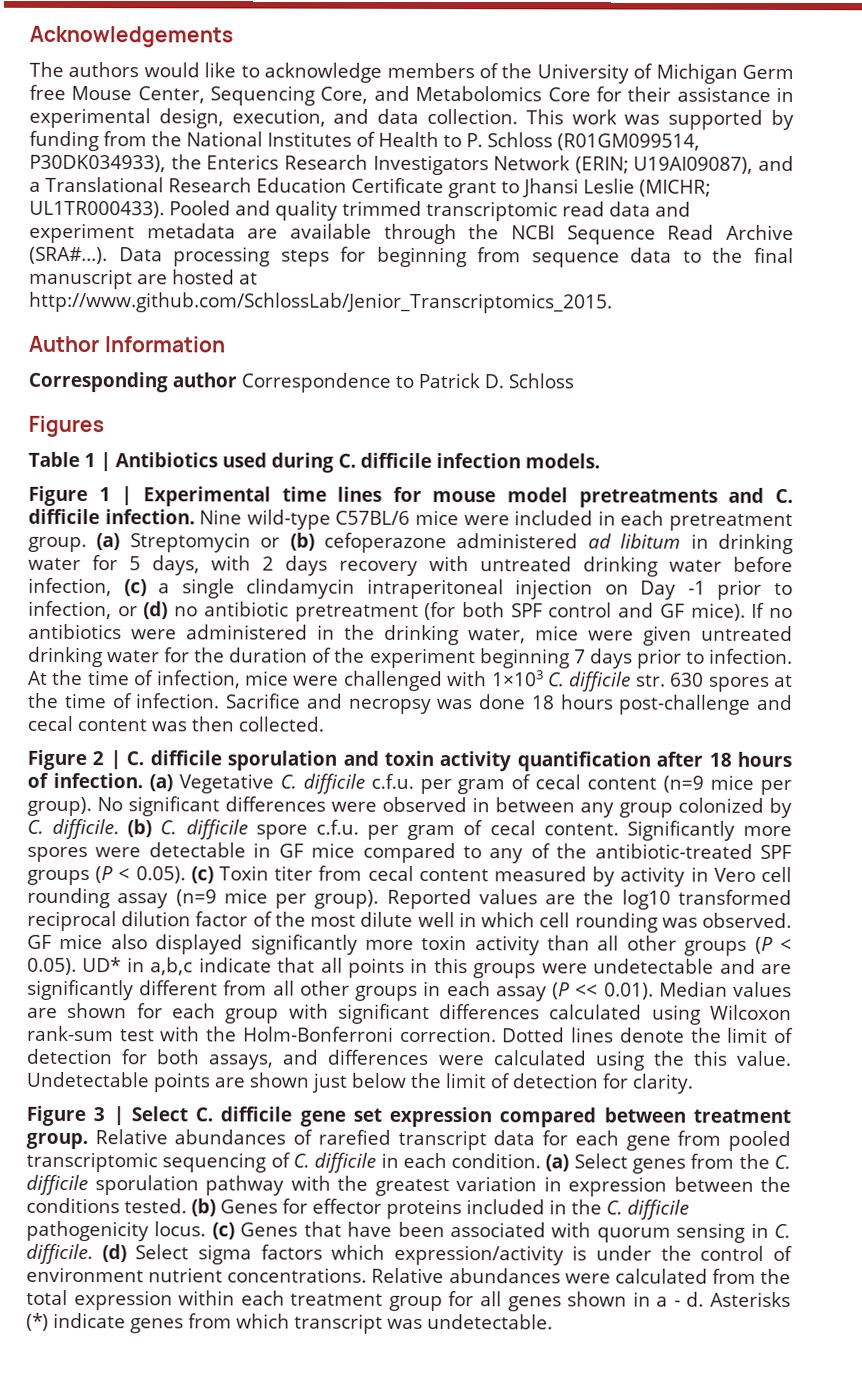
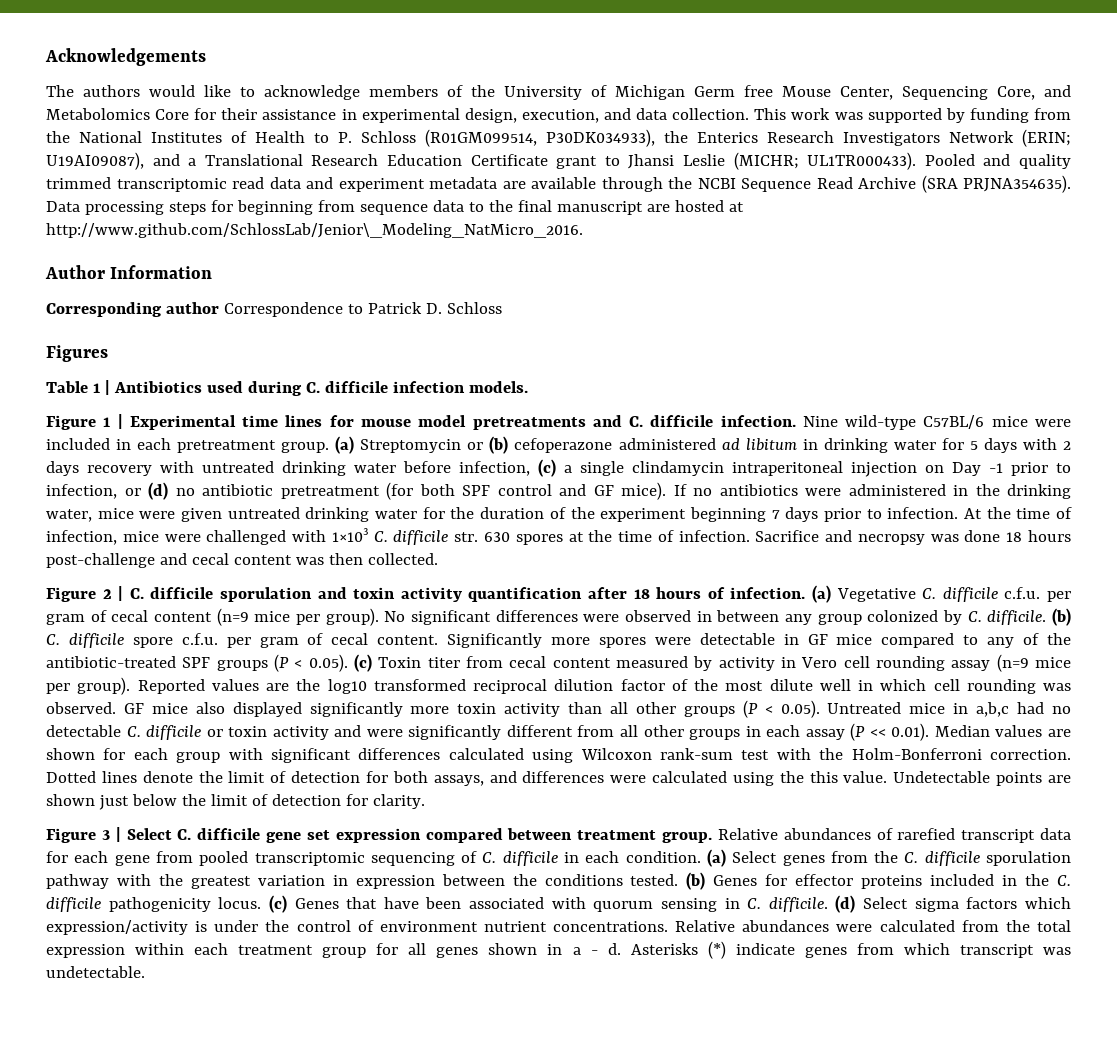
- Pooled and quality trimmed transcriptomic read data and experiment metadata are available through the NCBI Sequence Read Archive (SRA#...). Data processing steps for beginning from sequence data to the final manuscript are hosted at http://www.github.com/SchlossLab/Jenior_Transcriptomics_2015.
+ Pooled and quality trimmed transcriptomic read data and experiment metadata are available through the NCBI Sequence Read Archive (SRA PRJNA354635). Data processing steps for beginning from sequence data to the final manuscript are hosted at http://www.github.com/SchlossLab/Jenior\_Modeling_NatMicro_2016.
- (a) Streptomycin or (b) cefoperazone administered ad libitum in drinking water for 5 days, with 2 days recovery with untreated drinking water before infection, (c) a single clindamycin intraperitoneal injection on Day -1 prior to infection, or (d) no antibiotic pretreatment (for both SPF control and GF mice).
+ (a) Streptomycin or (b) cefoperazone administered ad libitum in drinking water for 5 days with 2 days recovery with untreated drinking water before infection, (c) a single clindamycin intraperitoneal injection on Day -1 prior to infection, or (d) no antibiotic pretreatment (for both SPF control and GF mice).
- GF mice also displayed significantly more toxin activity than all other groups (P < 0.05). UD* in a,b,c indicate that all points in this groups were undetectable and are significantly different from all other groups in each assay (P << 0.01). Median values are shown for each group with significant differences calculated using Wilcoxon rank-sum test with the Holm-Bonferroni correction.
+ GF mice also displayed significantly more toxin activity than all other groups (P < 0.05). Untreated mice in a,b,c had no detectable C. difficile or toxin activity and were significantly different from all other groups in each assay (P << 0.01). Median values are shown for each group with significant differences calculated using Wilcoxon rank-sum test with the Holm-Bonferroni correction.

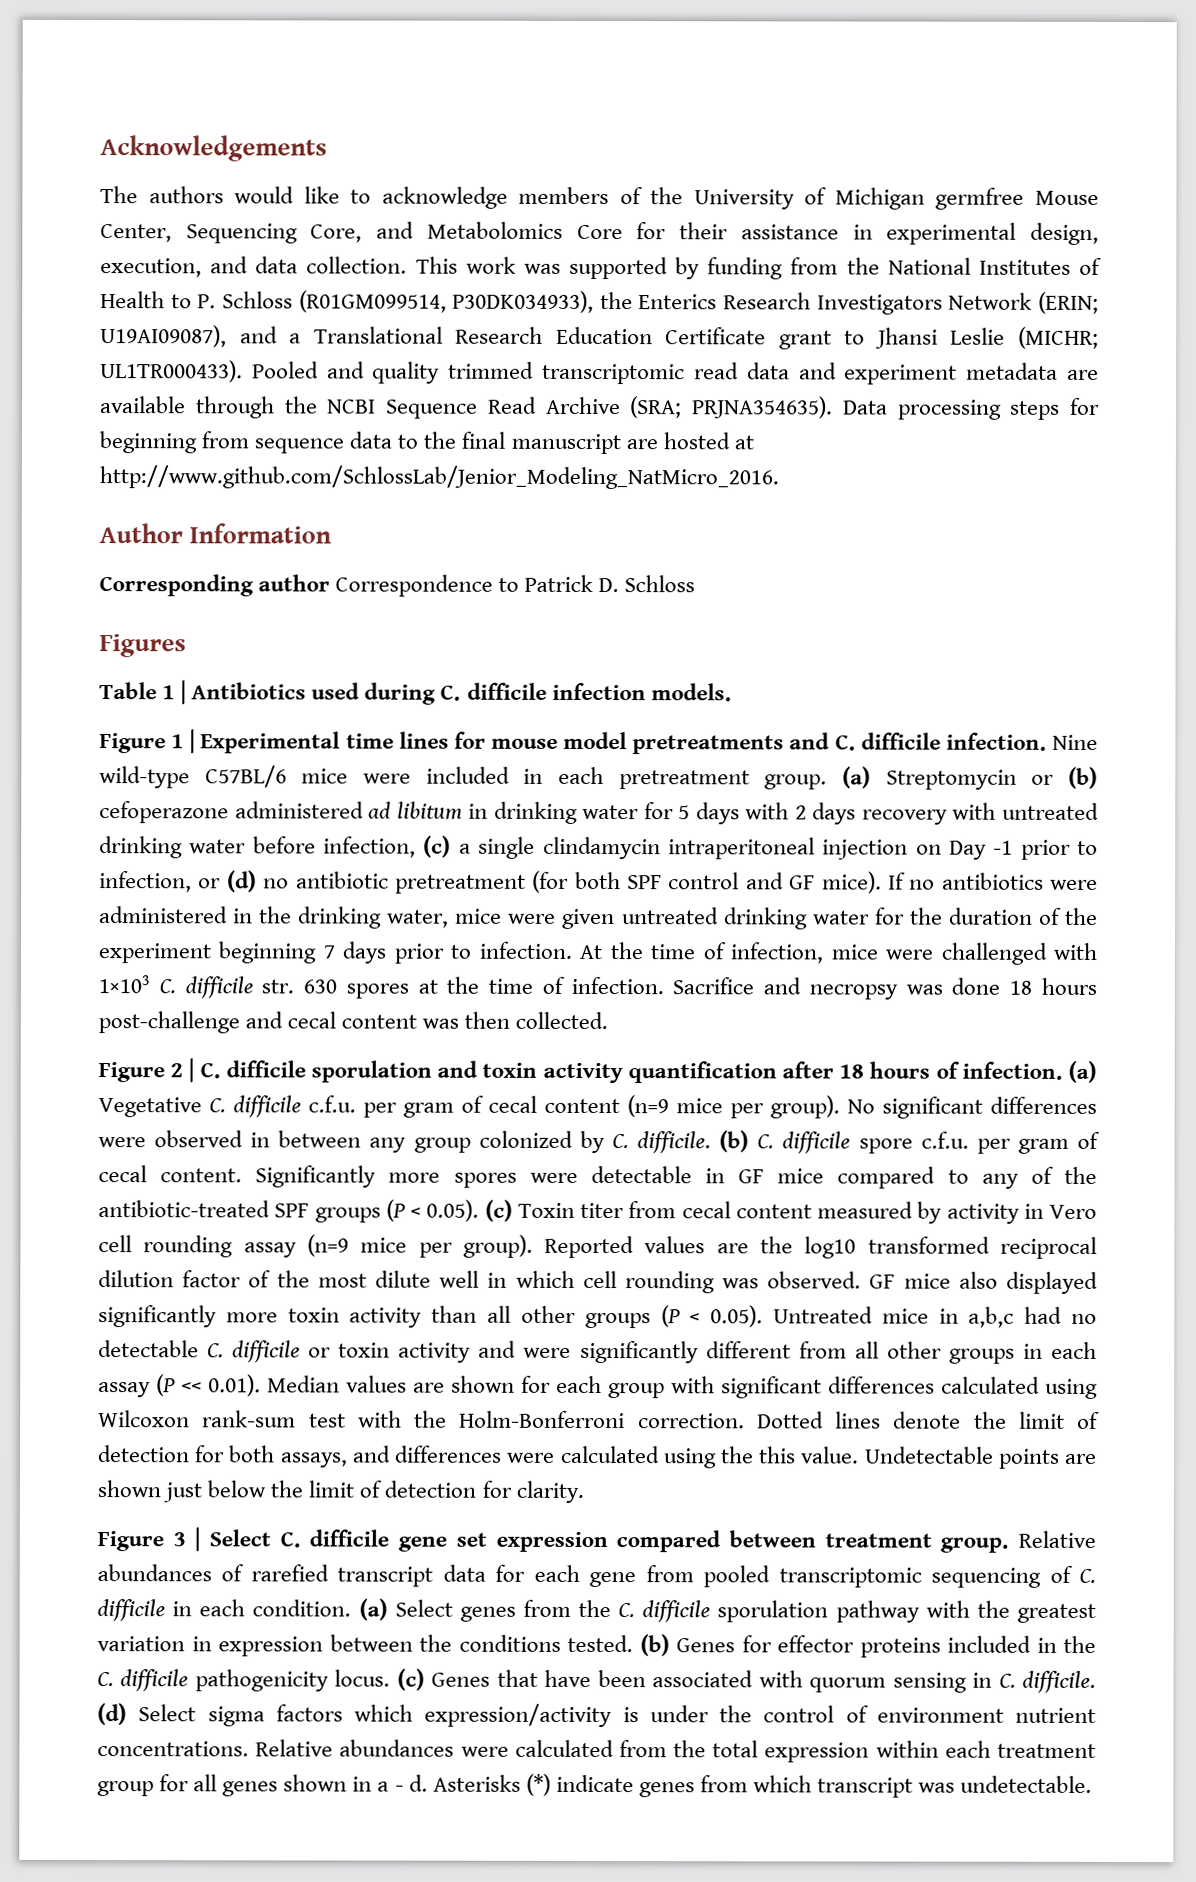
- The authors would like to acknowledge members of the University of Michigan Germ free Mouse Center, Sequencing Core, and Metabolomics Core for their assistance in experimental design, execution, and data collection.
+ The authors would like to acknowledge members of the University of Michigan germfree Mouse Center, Sequencing Core, and Metabolomics Core for their assistance in experimental design, execution, and data collection.
- Pooled and quality trimmed transcriptomic read data and experiment metadata are available through the NCBI Sequence Read Archive (SRA PRJNA354635).
+ Pooled and quality trimmed transcriptomic read data and experiment metadata are available through the NCBI Sequence Read Archive (SRA; PRJNA354635).
- Data processing steps for beginning from sequence data to the final manuscript are hosted at http://www.github.com/SchlossLab/Jenior\_Modeling_NatMicro_2016.
+ Data processing steps for beginning from sequence data to the final manuscript are hosted at http://www.github.com/SchlossLab/Jenior_Modeling_NatMicro_2016.

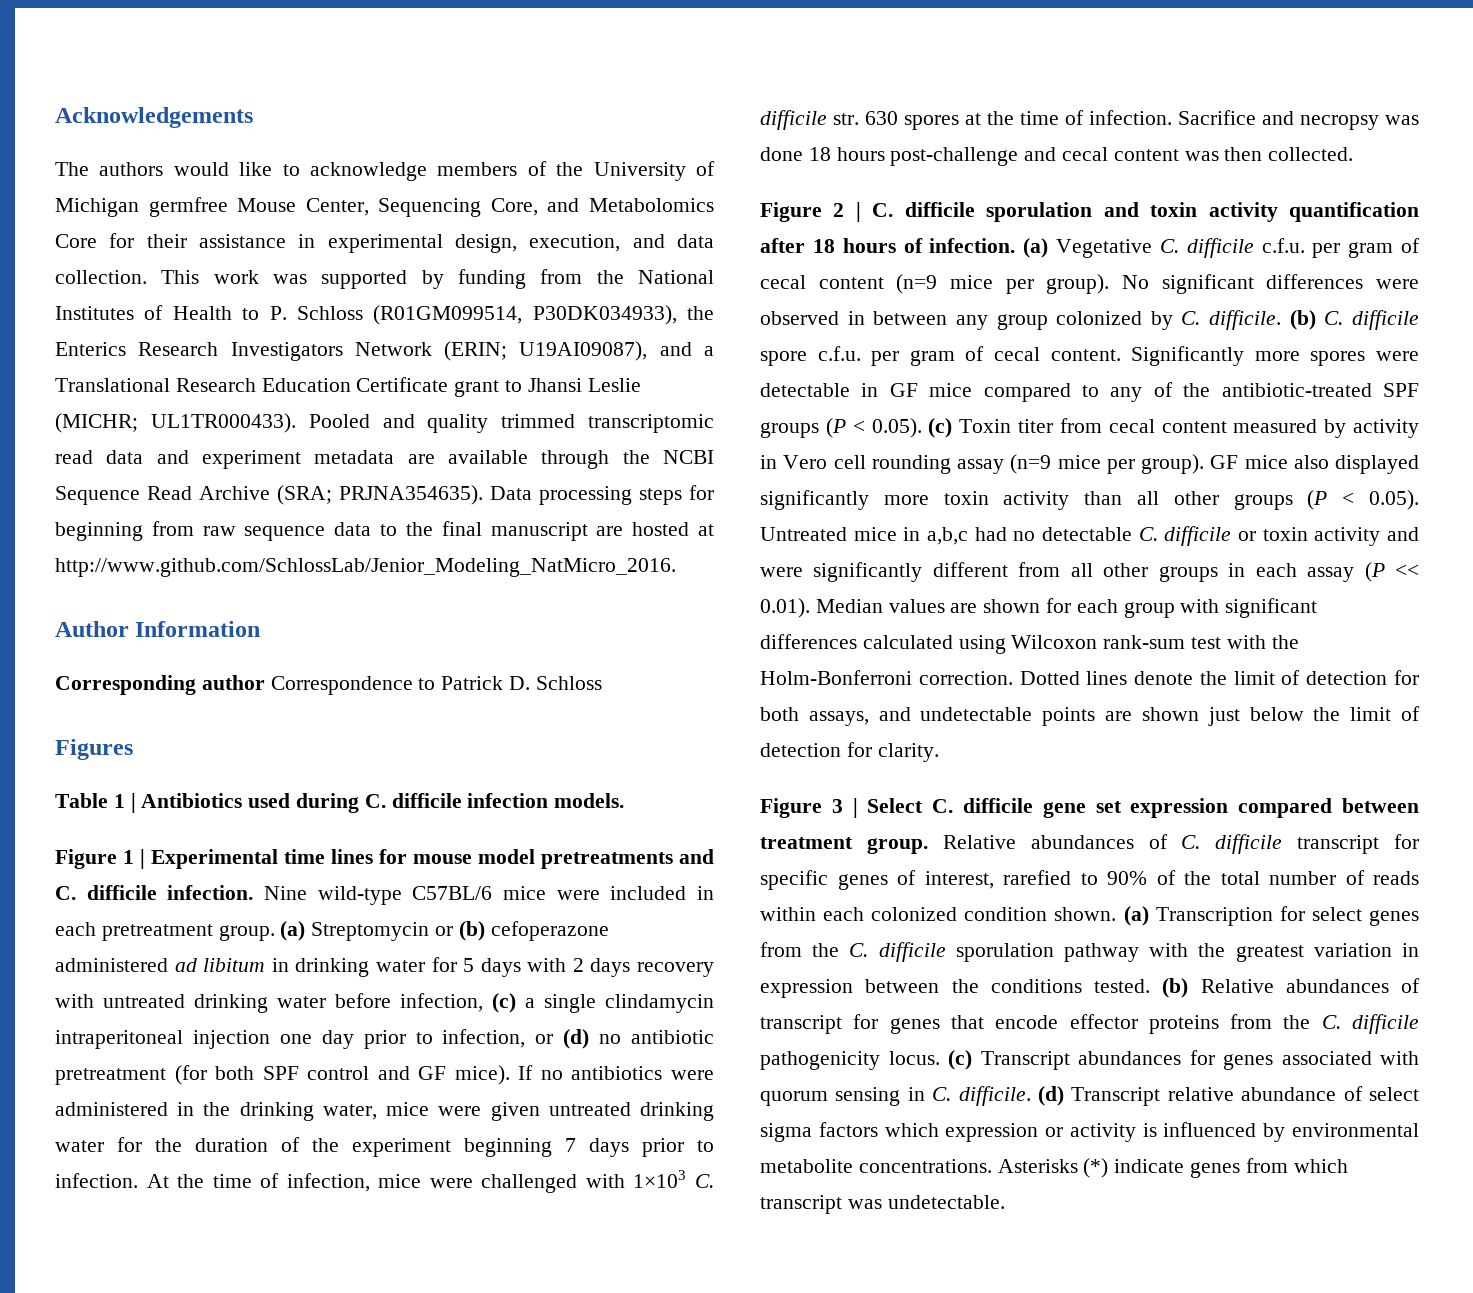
- Data processing steps for beginning from sequence data to the final manuscript are hosted at http://www.github.com/SchlossLab/Jenior_Modeling_NatMicro_2016.
+ Data processing steps for beginning from raw sequence data to the final manuscript are hosted at http://www.github.com/SchlossLab/Jenior_Modeling_NatMicro_2016.
- (a) Streptomycin or (b) cefoperazone administered ad libitum in drinking water for 5 days with 2 days recovery with untreated drinking water before infection, (c) a single clindamycin intraperitoneal injection on Day -1 prior to infection, or (d) no antibiotic pretreatment (for both SPF control and GF mice).
+ (a) Streptomycin or (b) cefoperazone administered ad libitum in drinking water for 5 days with 2 days recovery with untreated drinking water before infection, (c) a single clindamycin intraperitoneal injection one day prior to infection, or (d) no antibiotic pretreatment (for both SPF control and GF mice).
- Reported values are the log10 transformed reciprocal dilution factor of the most dilute well in which cell rounding was observed.
- Dotted lines denote the limit of detection for both assays, and differences were calculated using the this value. Undetectable points are shown just below the limit of detection for clarity.
+ Dotted lines denote the limit of detection for both assays, and undetectable points are shown just below the limit of detection for clarity.
- Relative abundances of rarefied transcript data for each gene from pooled transcriptomic sequencing of C. difficile in each condition. (a) Select genes from the C. difficile sporulation pathway with the greatest variation in expression between the conditions tested.
+ Relative abundances of C. difficile transcript for specific genes of interest, rarefied to 90% of the total number of reads within each colonized condition shown. (a) Transcription for select genes from the C. difficile sporulation pathway with the greatest variation in expression between the conditions tested.
- (b) Genes for effector proteins included in the C. difficile pathogenicity locus.
+ (b) Relative abundances of transcript for genes that encode effector proteins from the C. difficile pathogenicity locus.
- (c) Genes that have been associated with quorum sensing in C. difficile.
+ (c) Transcript abundances for genes associated with quorum sensing in C. difficile.
- (d) Select sigma factors which expression/activity is under the control of environment nutrient concentrations. Relative abundances were calculated from the total expression within each treatment group for all genes shown in a - d.
+ (d) Transcript relative abundance of select sigma factors which expression or activity is influenced by environmental metabolite concentrations.

